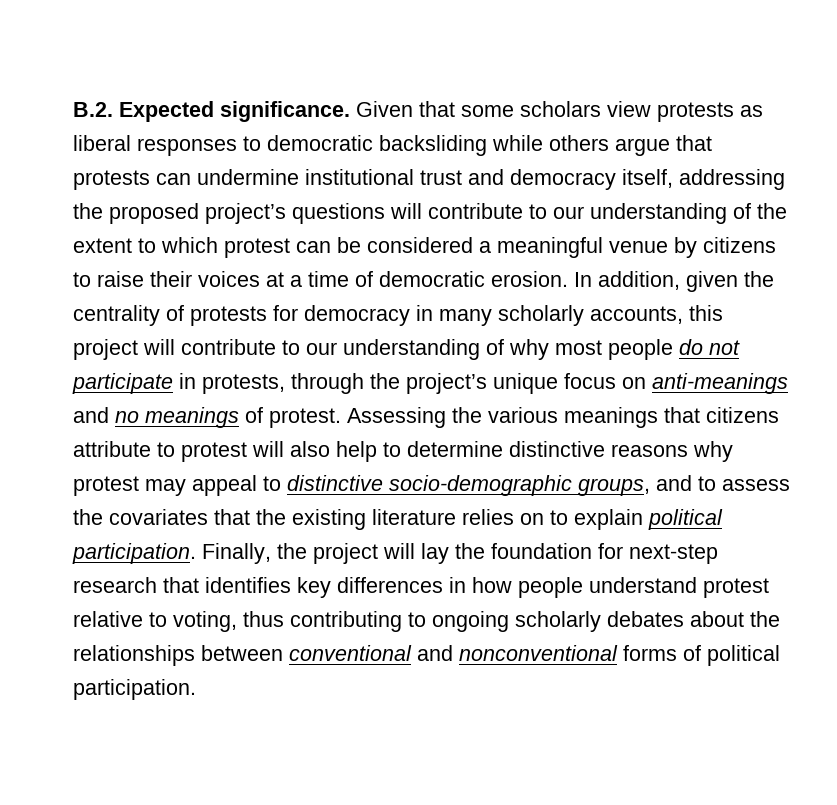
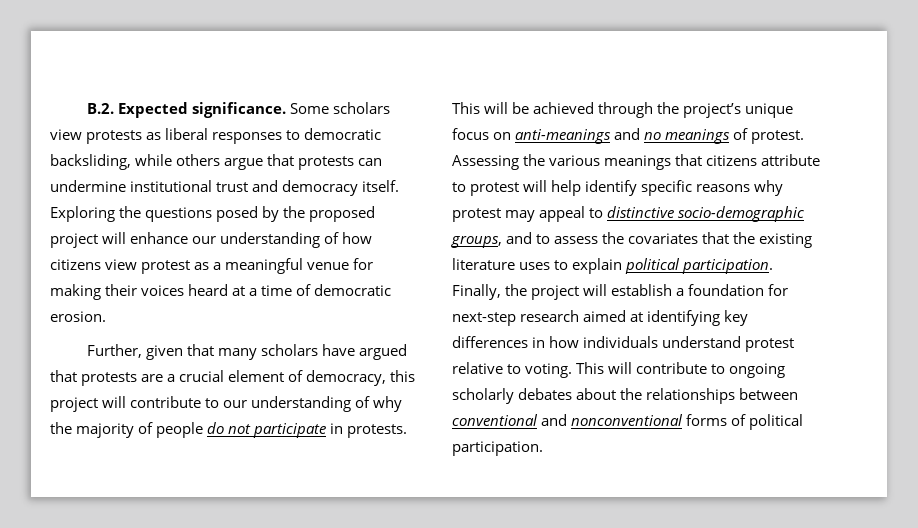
- Given that some scholars view protests as liberal responses to democratic backsliding while others argue that protests can undermine institutional trust and democracy itself, addressing the proposed project’s questions will contribute to our understanding of the extent to which protest can be considered a meaningful venue by citizens to raise their voices at a time of democratic erosion. In addition, given the centrality of protests for democracy in many scholarly accounts, this project will contribute to our understanding of why most people do not participate in protests, through the project’s unique focus on anti-meanings and no meanings of protest.
+ Some scholars view protests as liberal responses to democratic backsliding, while others argue that protests can undermine institutional trust and democracy itself. Exploring the questions posed by the proposed project will enhance our understanding of how citizens view protest as a meaningful venue for making their voices heard at a time of democratic erosion.
+ Further, given that many scholars have argued that protests are a crucial element of democracy, this project will contribute to our understanding of why the majority of people do not participate in protests. This will be achieved through the project’s unique focus on anti-meanings and no meanings of protest.
- Assessing the various meanings that citizens attribute to protest will also help to determine distinctive reasons why protest may appeal to distinctive socio-demographic groups, and to assess the covariates that the existing literature relies on to explain political participation.
+ Assessing the various meanings that citizens attribute to protest will help identify specific reasons why protest may appeal to distinctive socio-demographic groups, and to assess the covariates that the existing literature uses to explain political participation.
- Finally, the project will lay the foundation for next-step research that identifies key differences in how people understand protest relative to voting, thus contributing to ongoing scholarly debates about the relationships between conventional and nonconventional forms of political participation.
+ Finally, the project will establish a foundation for next-step research aimed at identifying key differences in how individuals understand protest relative to voting. This will contribute to ongoing scholarly debates about the relationships between conventional and nonconventional forms of political participation.

